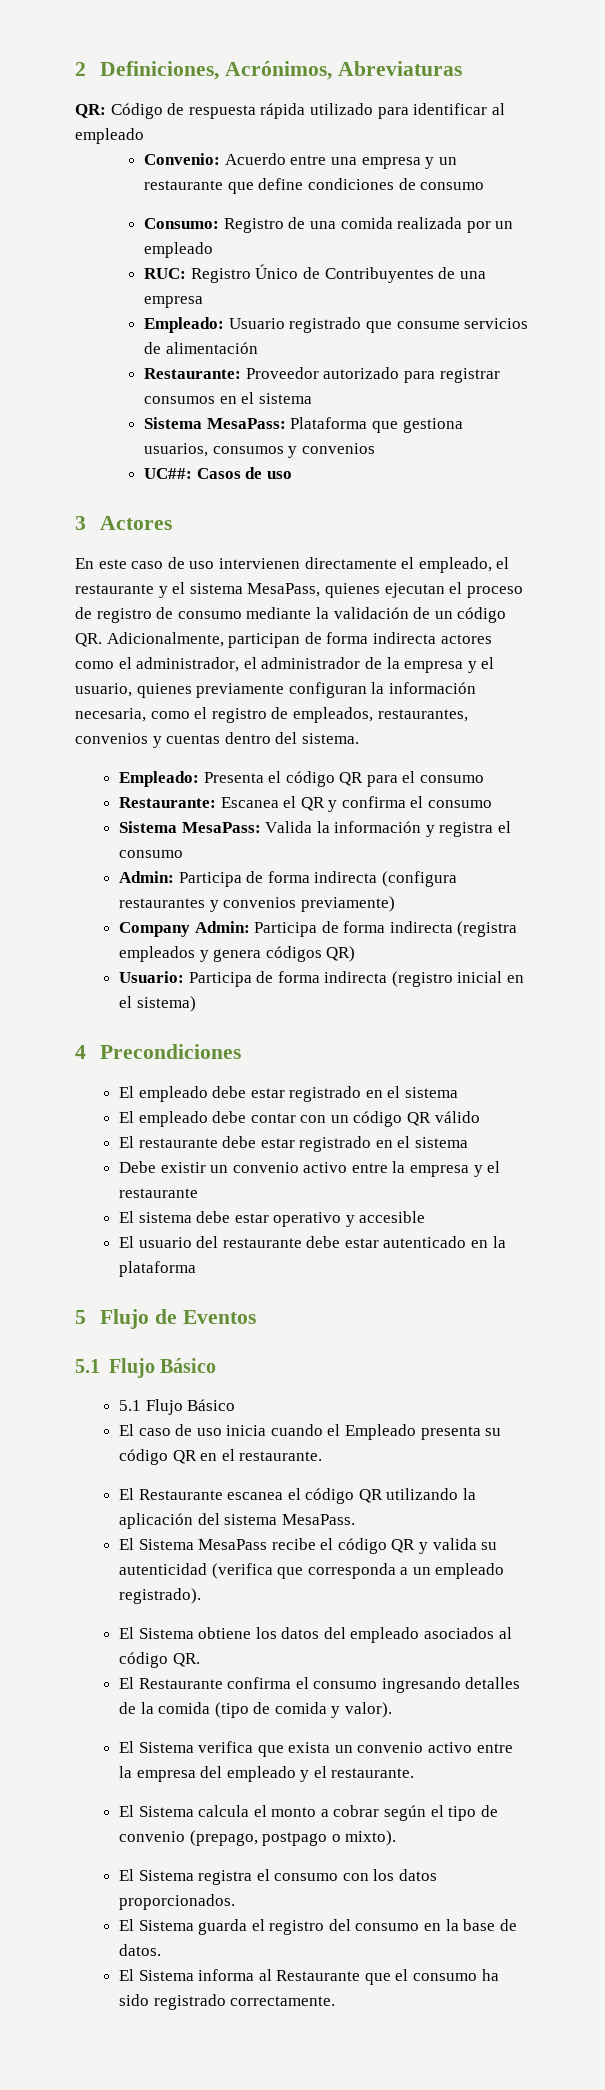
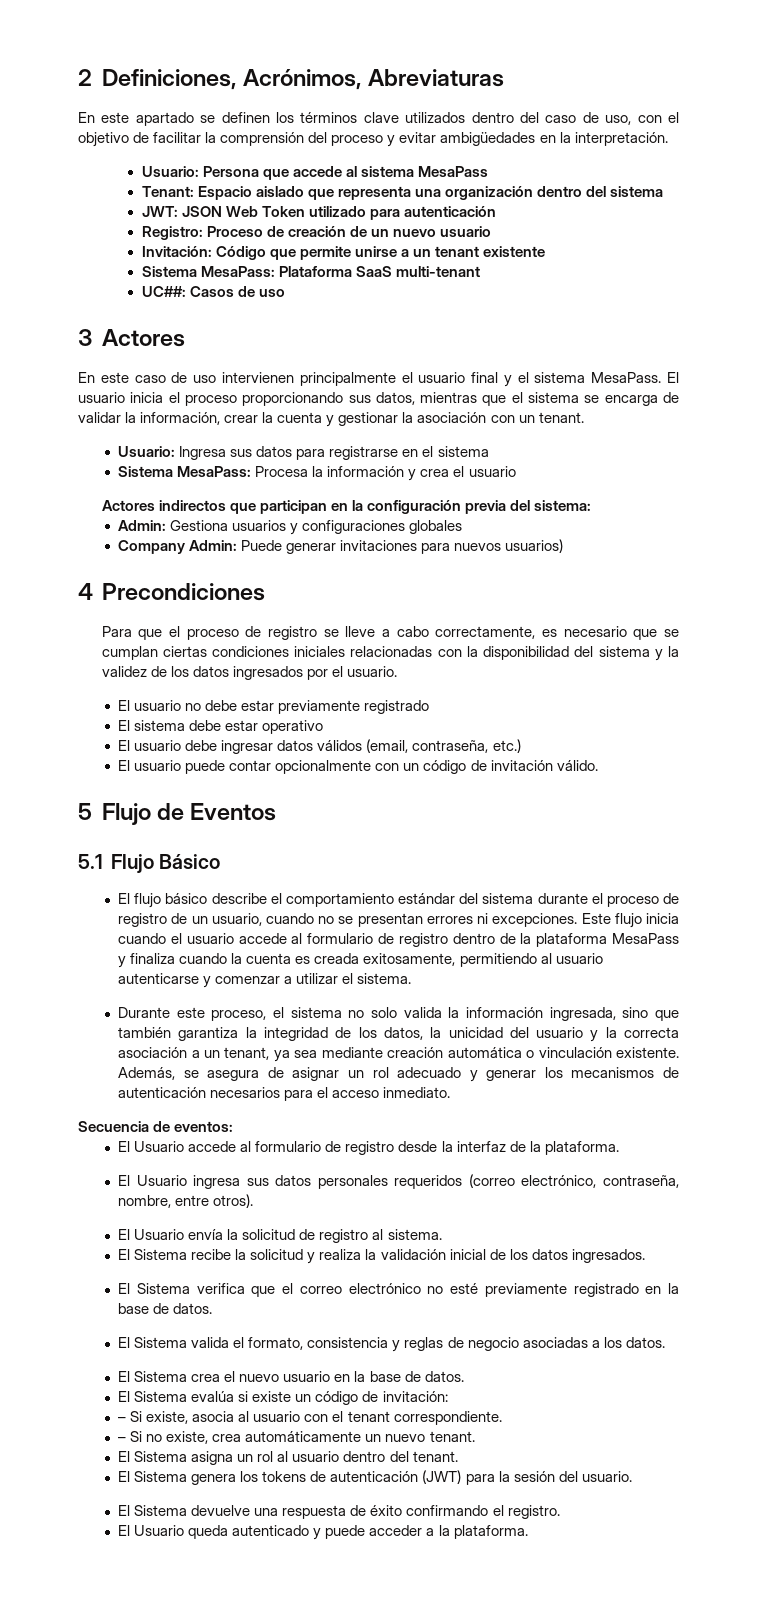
- QR: Código de respuesta rápida utilizado para identificar al empleado
- Convenio: Acuerdo entre una empresa y un restaurante que define condiciones de consumo
- Consumo: Registro de una comida realizada por un empleado
- RUC: Registro Único de Contribuyentes de una empresa
- Empleado: Usuario registrado que consume servicios de alimentación
- Restaurante: Proveedor autorizado para registrar consumos en el sistema
- Sistema MesaPass: Plataforma que gestiona usuarios, consumos y convenios
+ En este apartado se definen los términos clave utilizados dentro del caso de uso, con el objetivo de facilitar la comprensión del proceso y evitar ambigüedades en la interpretación.
+ Usuario: Persona que accede al sistema MesaPass
+ Tenant: Espacio aislado que representa una organización dentro del sistema
+ JWT: JSON Web Token utilizado para autenticación
+ Registro: Proceso de creación de un nuevo usuario
+ Invitación: Código que permite unirse a un tenant existente
+ Sistema MesaPass: Plataforma SaaS multi-tenant
- En este caso de uso intervienen directamente el empleado, el restaurante y el sistema MesaPass, quienes ejecutan el proceso de registro de consumo mediante la validación de un código QR. Adicionalmente, participan de forma indirecta actores como el administrador, el administrador de la empresa y el usuario, quienes previamente configuran la información necesaria, como el registro de empleados, restaurantes, convenios y cuentas dentro del sistema.
- Empleado: Presenta el código QR para el consumo
- Restaurante: Escanea el QR y confirma el consumo
- Sistema MesaPass: Valida la información y registra el consumo
- Admin: Participa de forma indirecta (configura restaurantes y convenios previamente)
- Company Admin: Participa de forma indirecta (registra empleados y genera códigos QR)
- Usuario: Participa de forma indirecta (registro inicial en el sistema)
+ En este caso de uso intervienen principalmente el usuario final y el sistema MesaPass. El usuario inicia el proceso proporcionando sus datos, mientras que el sistema se encarga de validar la información, crear la cuenta y gestionar la asociación con un tenant.
+ Usuario: Ingresa sus datos para registrarse en el sistema
+ Sistema MesaPass: Procesa la información y crea el usuario
+ Actores indirectos que participan en la configuración previa del sistema:
+ Admin: Gestiona usuarios y configuraciones globales
+ Company Admin: Puede generar invitaciones para nuevos usuarios)
  4 Precondiciones
- El empleado debe estar registrado en el sistema
- El empleado debe contar con un código QR válido
- El restaurante debe estar registrado en el sistema
- Debe existir un convenio activo entre la empresa y el restaurante
+ Para que el proceso de registro se lleve a cabo correctamente, es necesario que se cumplan ciertas condiciones iniciales relacionadas con la disponibilidad del sistema y la validez de los datos ingresados por el usuario.
+ El usuario no debe estar previamente registrado
- El sistema debe estar operativo y accesible
- El usuario del restaurante debe estar autenticado en la plataforma
+ El sistema debe estar operativo
+ El usuario debe ingresar datos válidos (email, contraseña, etc.)
+ El usuario puede contar opcionalmente con un código de invitación válido.
  5 Flujo de Eventos
  5.1 Flujo Básico
- 5.1 Flujo Básico
- El caso de uso inicia cuando el Empleado presenta su código QR en el restaurante.
- El Restaurante escanea el código QR utilizando la aplicación del sistema MesaPass.
- El Sistema MesaPass recibe el código QR y valida su autenticidad (verifica que corresponda a un empleado registrado).
- El Sistema obtiene los datos del empleado asociados al código QR.
- El Restaurante confirma el consumo ingresando detalles de la comida (tipo de comida y valor).
- El Sistema verifica que exista un convenio activo entre la empresa del empleado y el restaurante.
- El Sistema calcula el monto a cobrar según el tipo de convenio (prepago, postpago o mixto).
- El Sistema registra el consumo con los datos proporcionados.
- El Sistema guarda el registro del consumo en la base de datos.
- El Sistema informa al Restaurante que el consumo ha sido registrado correctamente.
+ El flujo básico describe el comportamiento estándar del sistema durante el proceso de registro de un usuario, cuando no se presentan errores ni excepciones. Este flujo inicia cuando el usuario accede al formulario de registro dentro de la plataforma MesaPass y finaliza cuando la cuenta es creada exitosamente, permitiendo al usuario autenticarse y comenzar a utilizar el sistema.
+ Durante este proceso, el sistema no solo valida la información ingresada, sino que también garantiza la integridad de los datos, la unicidad del usuario y la correcta asociación a un tenant, ya sea mediante creación automática o vinculación existente. Además, se asegura de asignar un rol adecuado y generar los mecanismos de autenticación necesarios para el acceso inmediato.
+ Secuencia de eventos:
+ El Usuario accede al formulario de registro desde la interfaz de la plataforma.
+ El Usuario ingresa sus datos personales requeridos (correo electrónico, contraseña, nombre, entre otros).
+ El Usuario envía la solicitud de registro al sistema.
+ El Sistema recibe la solicitud y realiza la validación inicial de los datos ingresados.
+ El Sistema verifica que el correo electrónico no esté previamente registrado en la base de datos.
+ El Sistema valida el formato, consistencia y reglas de negocio asociadas a los datos.
+ El Sistema crea el nuevo usuario en la base de datos.
+ El Sistema evalúa si existe un código de invitación:
+ – Si existe, asocia al usuario con el tenant correspondiente.
+ – Si no existe, crea automáticamente un nuevo tenant.
+ El Sistema asigna un rol al usuario dentro del tenant.
+ El Sistema genera los tokens de autenticación (JWT) para la sesión del usuario.
+ El Sistema devuelve una respuesta de éxito confirmando el registro.
+ El Usuario queda autenticado y puede acceder a la plataforma.

